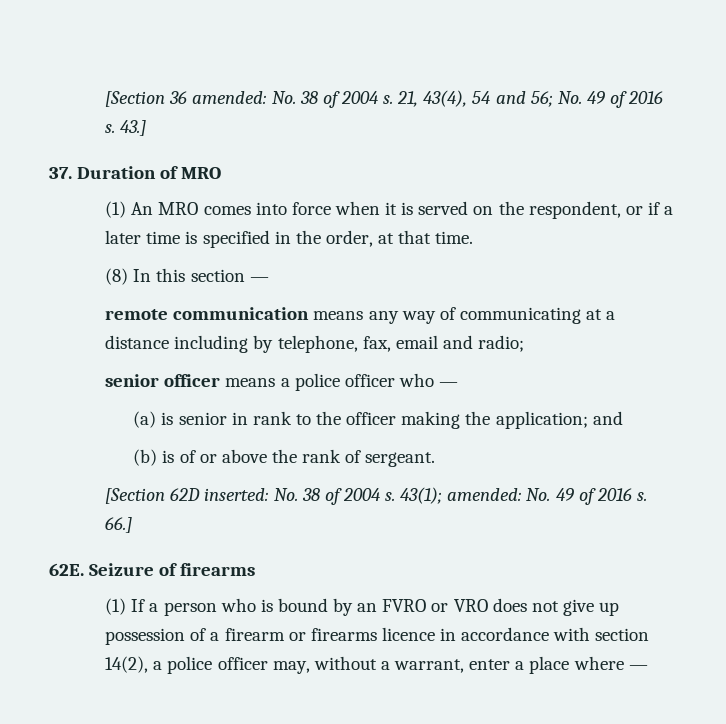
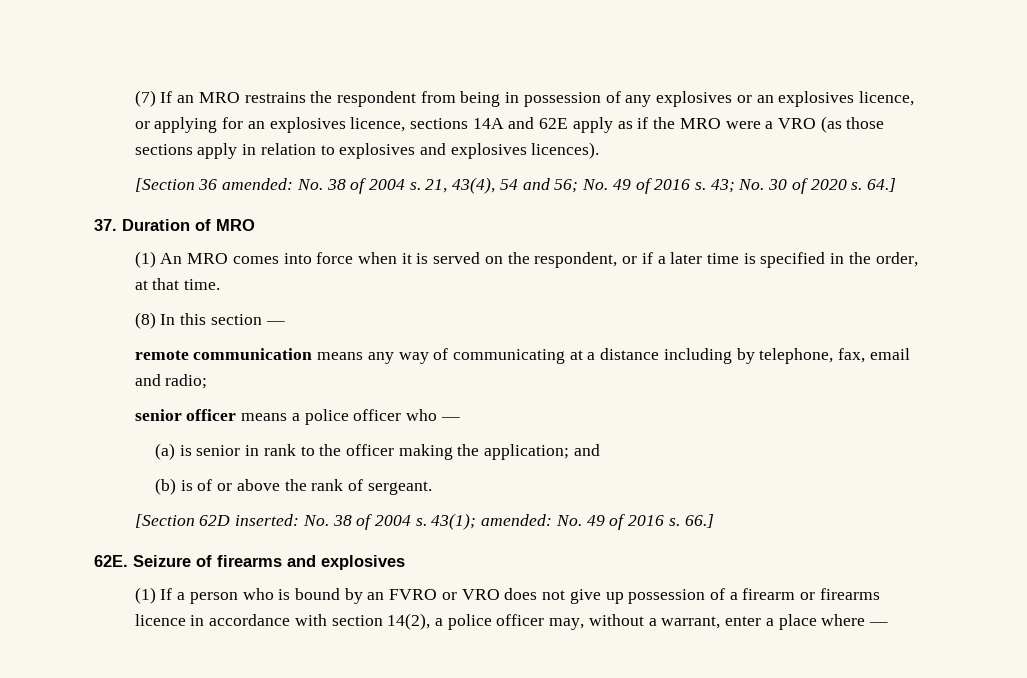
+ (7) If an MRO restrains the respondent from being in possession of any explosives or an explosives licence, or applying for an explosives licence, sections 14A and 62E apply as if the MRO were a VRO (as those sections apply in relation to explosives and explosives licences).
- 43.]
+ 43; No. 30 of 2020 s. 64.]
- Seizure of firearms
+ Seizure of firearms and explosives

